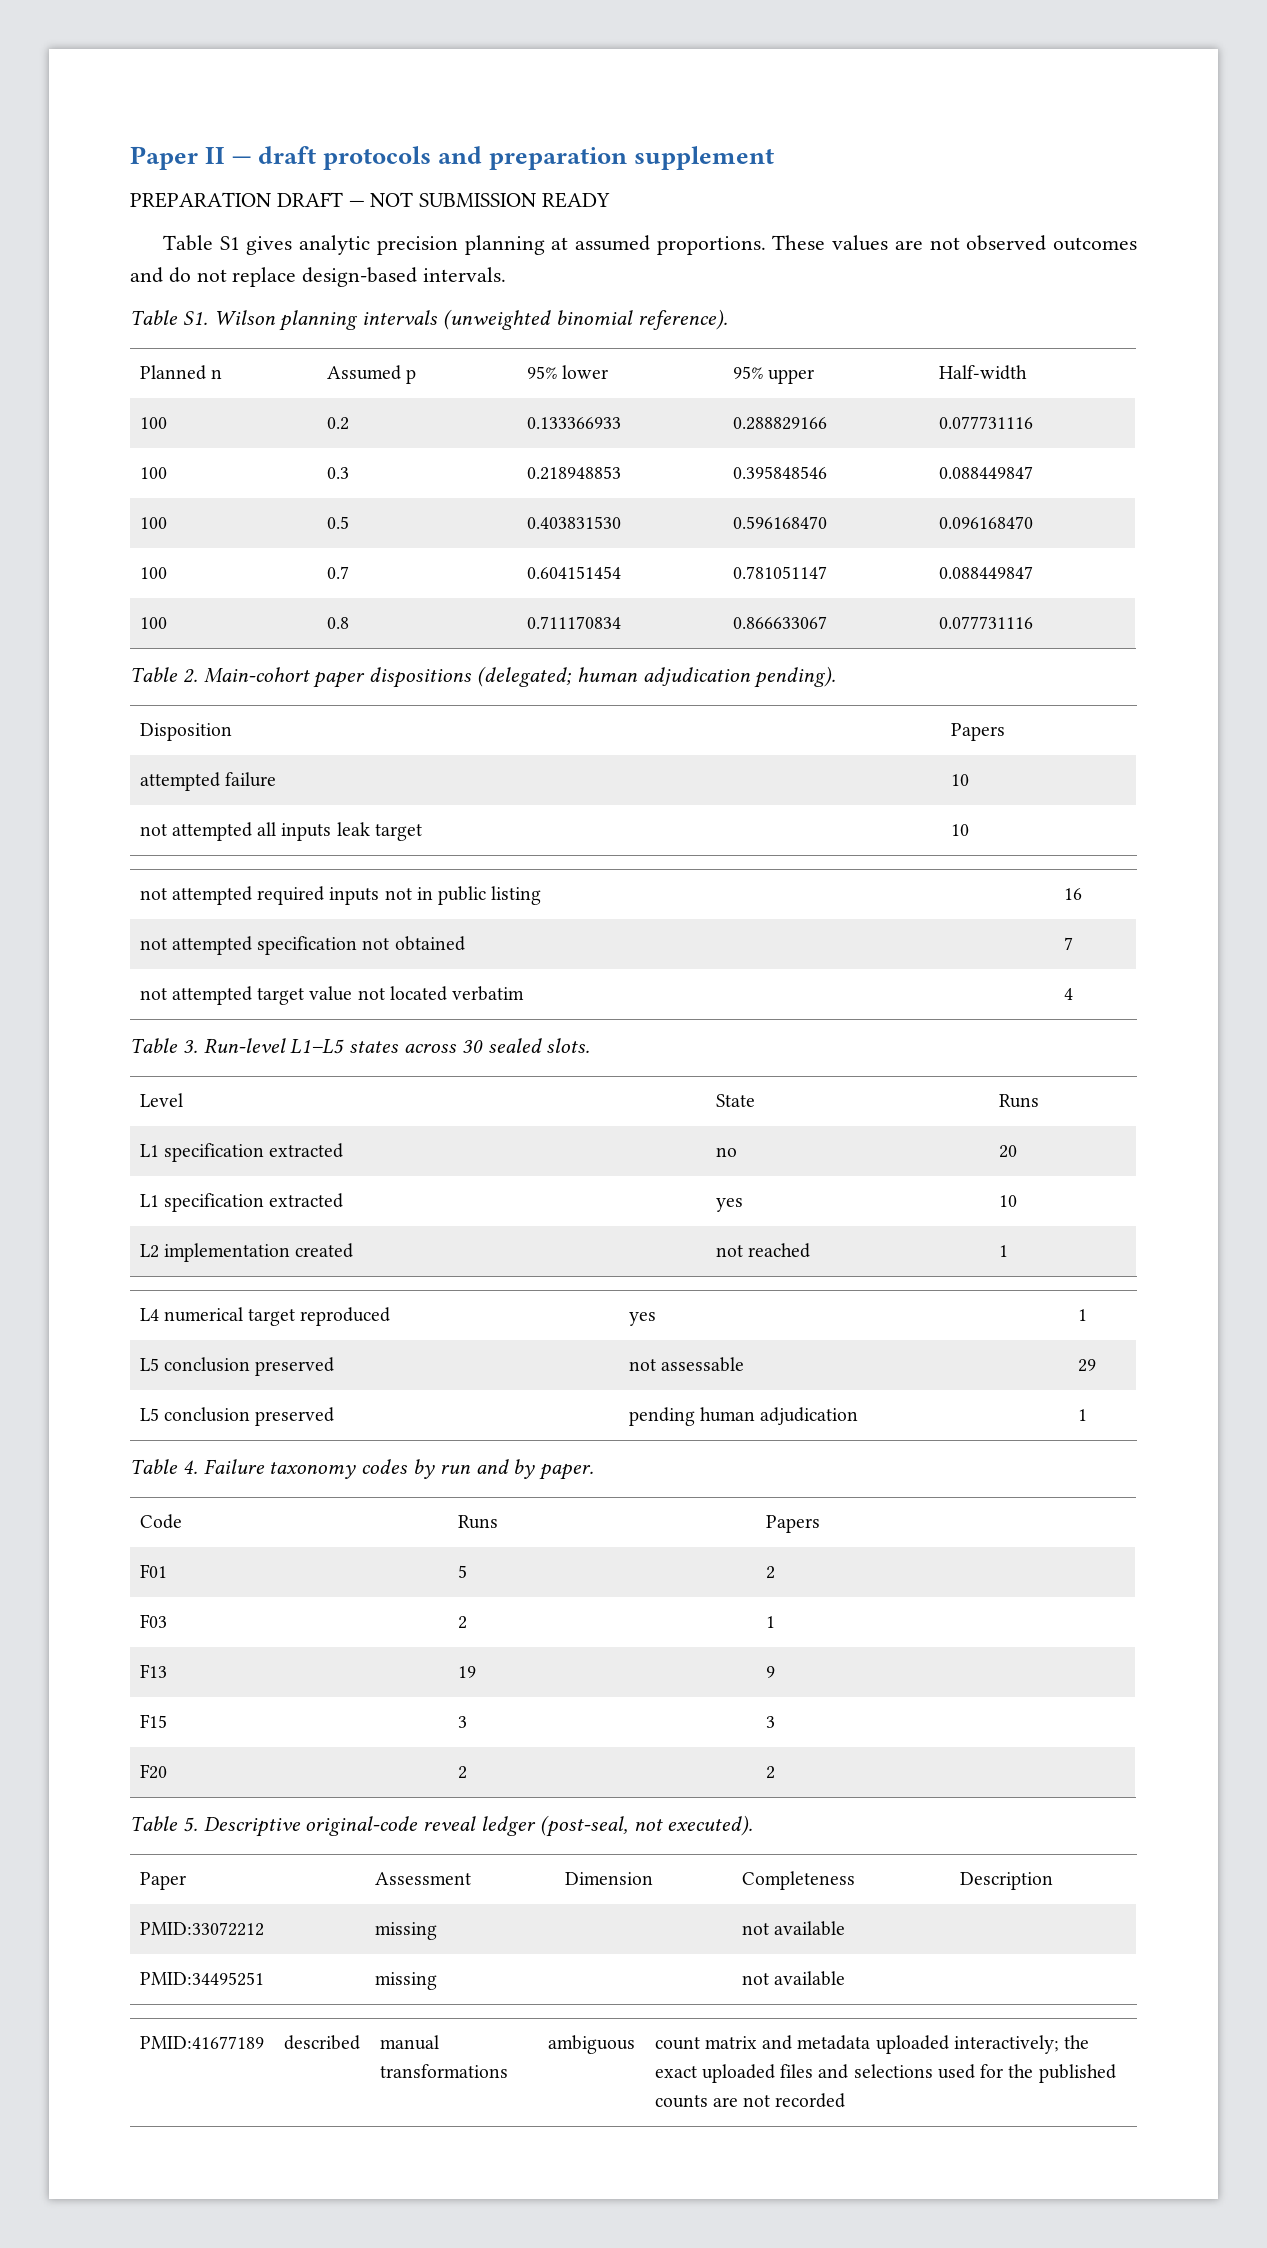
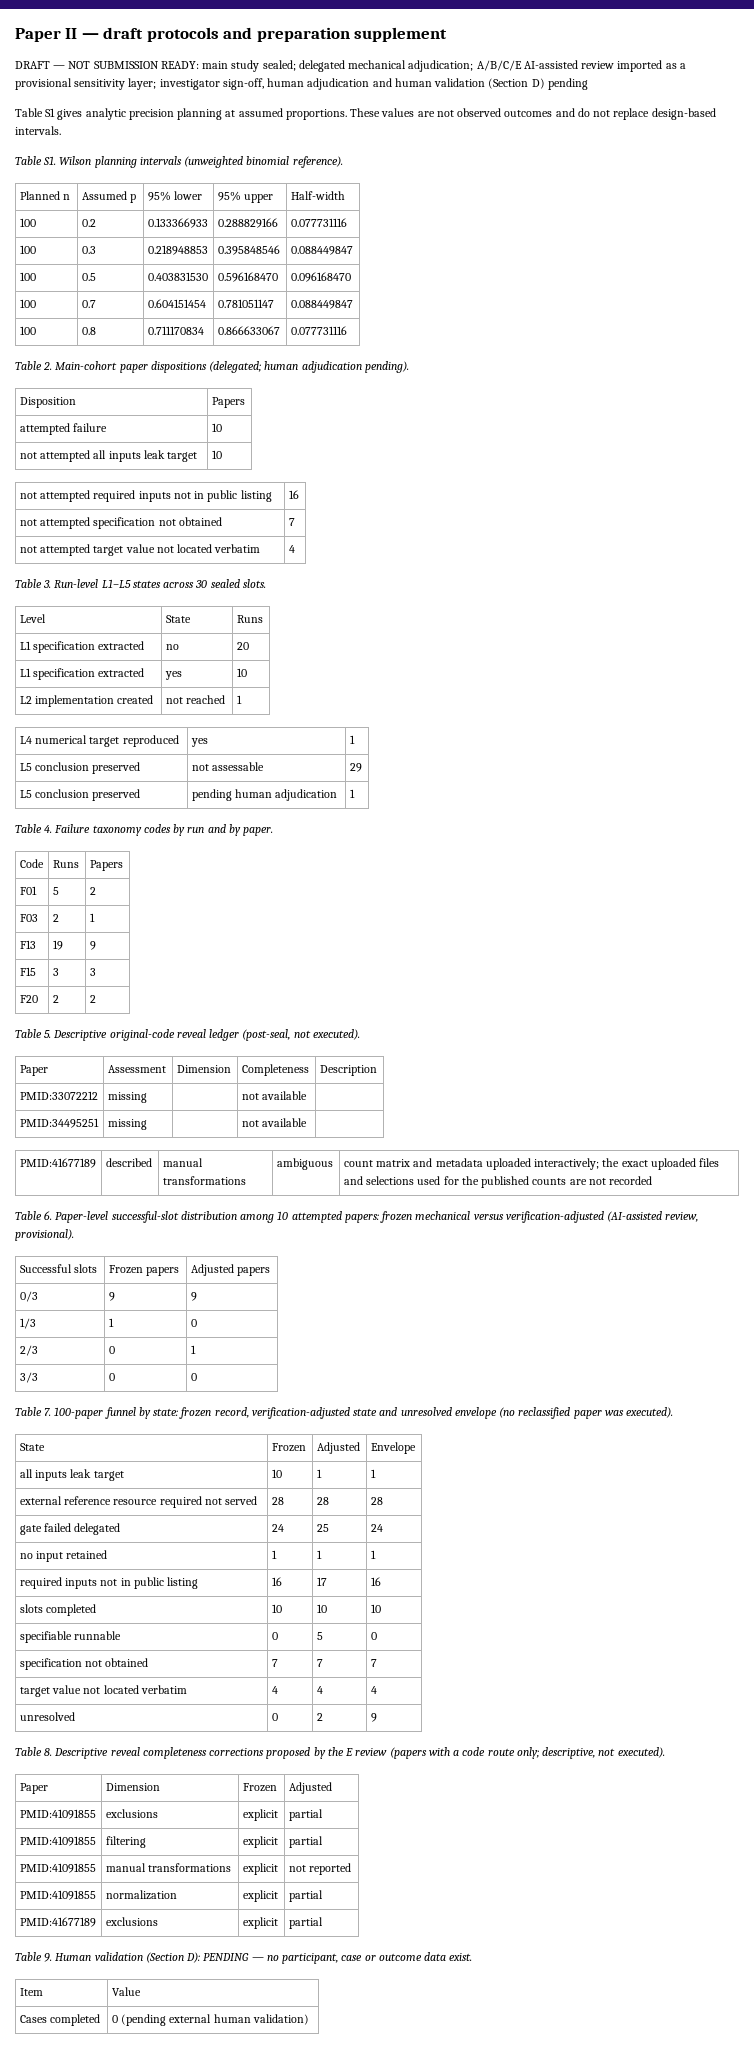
- PREPARATION DRAFT — NOT SUBMISSION READY
+ DRAFT — NOT SUBMISSION READY: main study sealed; delegated mechanical adjudication; A/B/C/E AI-assisted review imported as a provisional sensitivity layer; investigator sign-off, human adjudication and human validation (Section D) pending
+ Table 6. Paper-level successful-slot distribution among 10 attempted papers: frozen mechanical versus verification-adjusted (AI-assisted review, provisional).
+ Successful slots | Frozen papers | Adjusted papers
+ 0/3 | 9 | 9
+ 1/3 | 1 | 0
+ 2/3 | 0 | 1
+ 3/3 | 0 | 0
+ Table 7. 100-paper funnel by state: frozen record, verification-adjusted state and unresolved envelope (no reclassified paper was executed).
+ State | Frozen | Adjusted | Envelope
+ all inputs leak target | 10 | 1 | 1
+ external reference resource required not served | 28 | 28 | 28
+ gate failed delegated | 24 | 25 | 24
+ no input retained | 1 | 1 | 1
+ required inputs not in public listing | 16 | 17 | 16
+ slots completed | 10 | 10 | 10
+ specifiable runnable | 0 | 5 | 0
+ specification not obtained | 7 | 7 | 7
+ target value not located verbatim | 4 | 4 | 4
+ unresolved | 0 | 2 | 9
+ Table 8. Descriptive reveal completeness corrections proposed by the E review (papers with a code route only; descriptive, not executed).
+ Paper | Dimension | Frozen | Adjusted
+ PMID:41091855 | exclusions | explicit | partial
+ PMID:41091855 | filtering | explicit | partial
+ PMID:41091855 | manual transformations | explicit | not reported
+ PMID:41091855 | normalization | explicit | partial
+ PMID:41677189 | exclusions | explicit | partial
+ Table 9. Human validation (Section D): PENDING — no participant, case or outcome data exist.
+ Item | Value
+ Cases completed | 0 (pending external human validation)

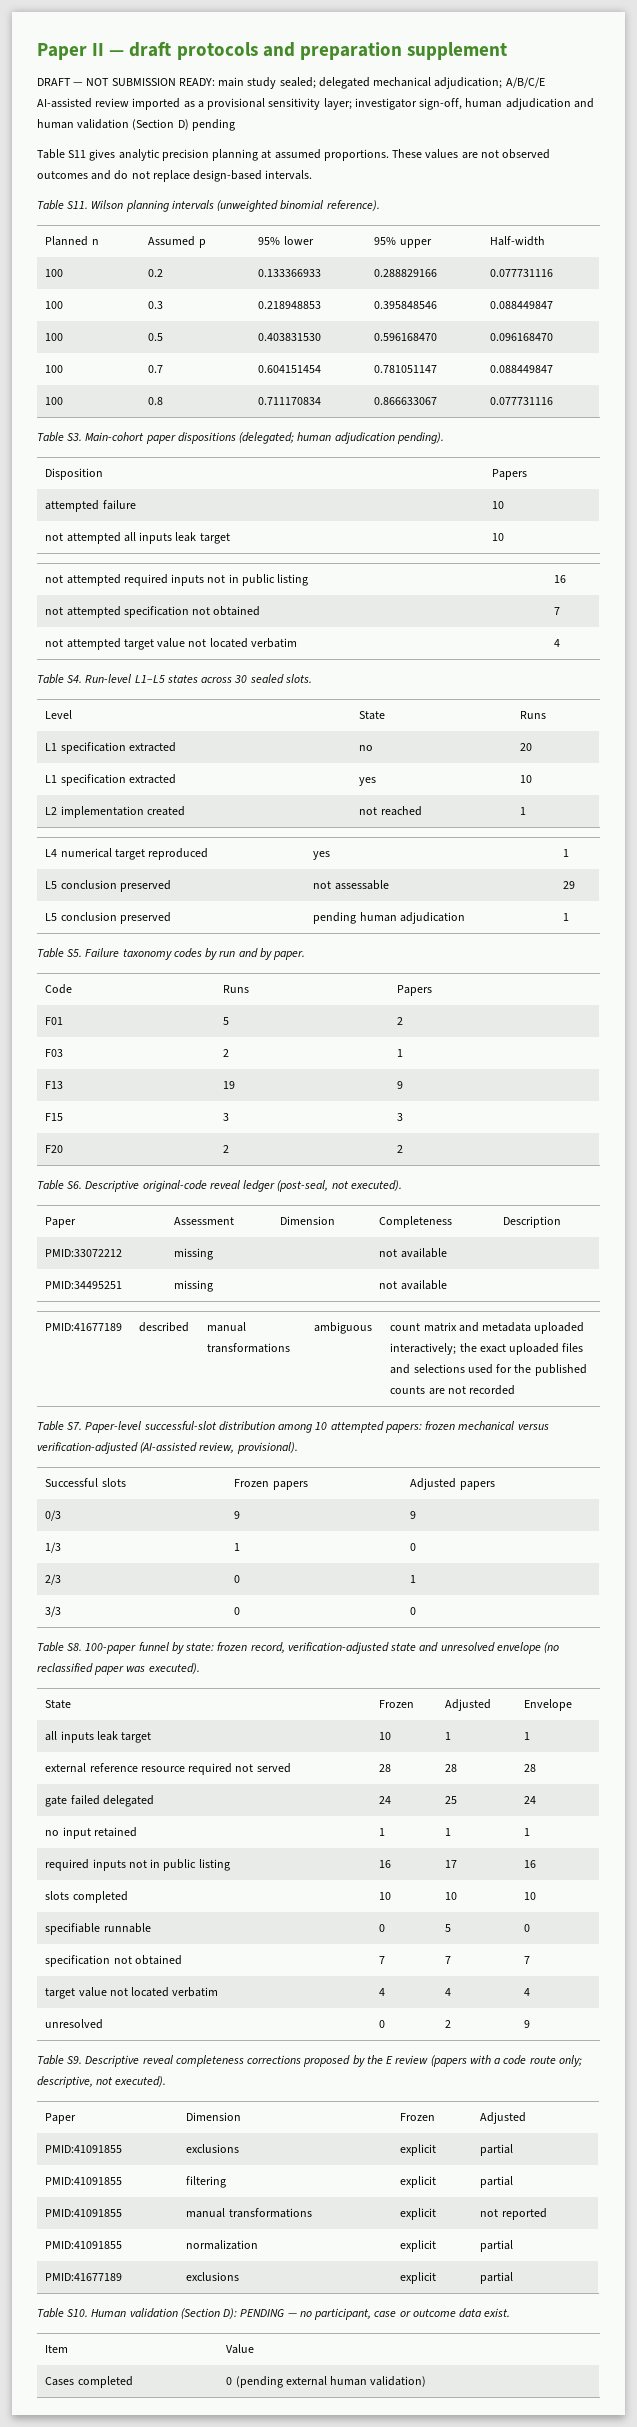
- Table S1 gives analytic precision planning at assumed proportions.
+ Table S11 gives analytic precision planning at assumed proportions.
- Table S1. Wilson planning intervals (unweighted binomial reference).
+ Table S11. Wilson planning intervals (unweighted binomial reference).
- Table 2. Main-cohort paper dispositions (delegated; human adjudication pending).
+ Table S3. Main-cohort paper dispositions (delegated; human adjudication pending).
- Table 3. Run-level L1–L5 states across 30 sealed slots.
+ Table S4. Run-level L1–L5 states across 30 sealed slots.
- Table 4. Failure taxonomy codes by run and by paper.
+ Table S5. Failure taxonomy codes by run and by paper.
- Table 5. Descriptive original-code reveal ledger (post-seal, not executed).
+ Table S6. Descriptive original-code reveal ledger (post-seal, not executed).
- Table 6. Paper-level successful-slot distribution among 10 attempted papers: frozen mechanical versus verification-adjusted (AI-assisted review, provisional).
+ Table S7. Paper-level successful-slot distribution among 10 attempted papers: frozen mechanical versus verification-adjusted (AI-assisted review, provisional).
- Table 7. 100-paper funnel by state: frozen record, verification-adjusted state and unresolved envelope (no reclassified paper was executed).
+ Table S8. 100-paper funnel by state: frozen record, verification-adjusted state and unresolved envelope (no reclassified paper was executed).
- Table 8. Descriptive reveal completeness corrections proposed by the E review (papers with a code route only; descriptive, not executed).
+ Table S9. Descriptive reveal completeness corrections proposed by the E review (papers with a code route only; descriptive, not executed).
- Table 9. Human validation (Section D): PENDING — no participant, case or outcome data exist.
+ Table S10. Human validation (Section D): PENDING — no participant, case or outcome data exist.

